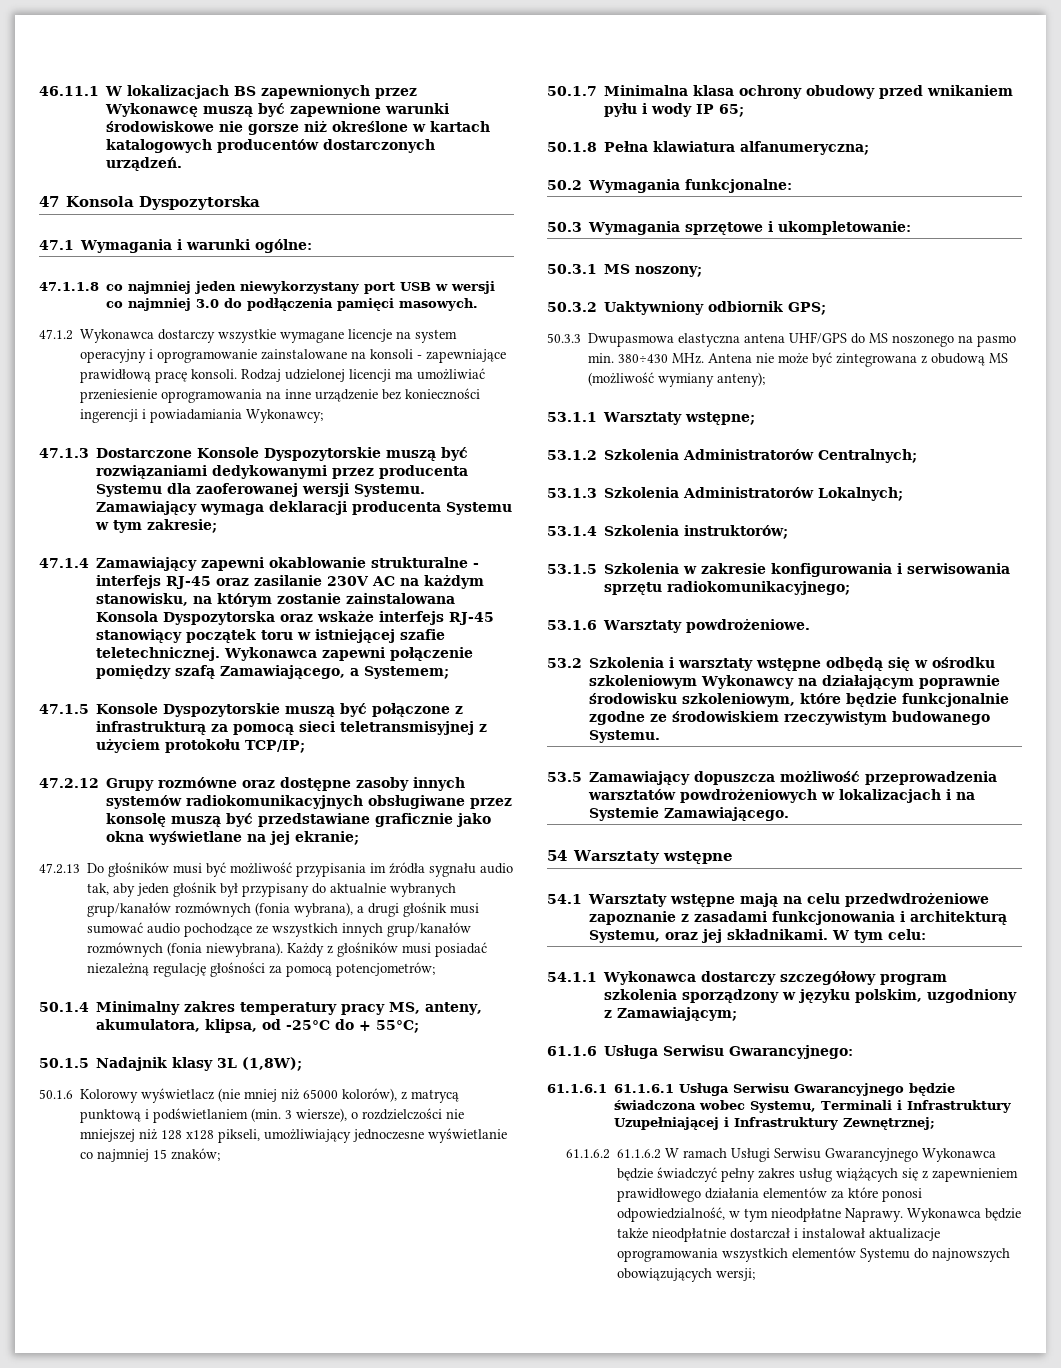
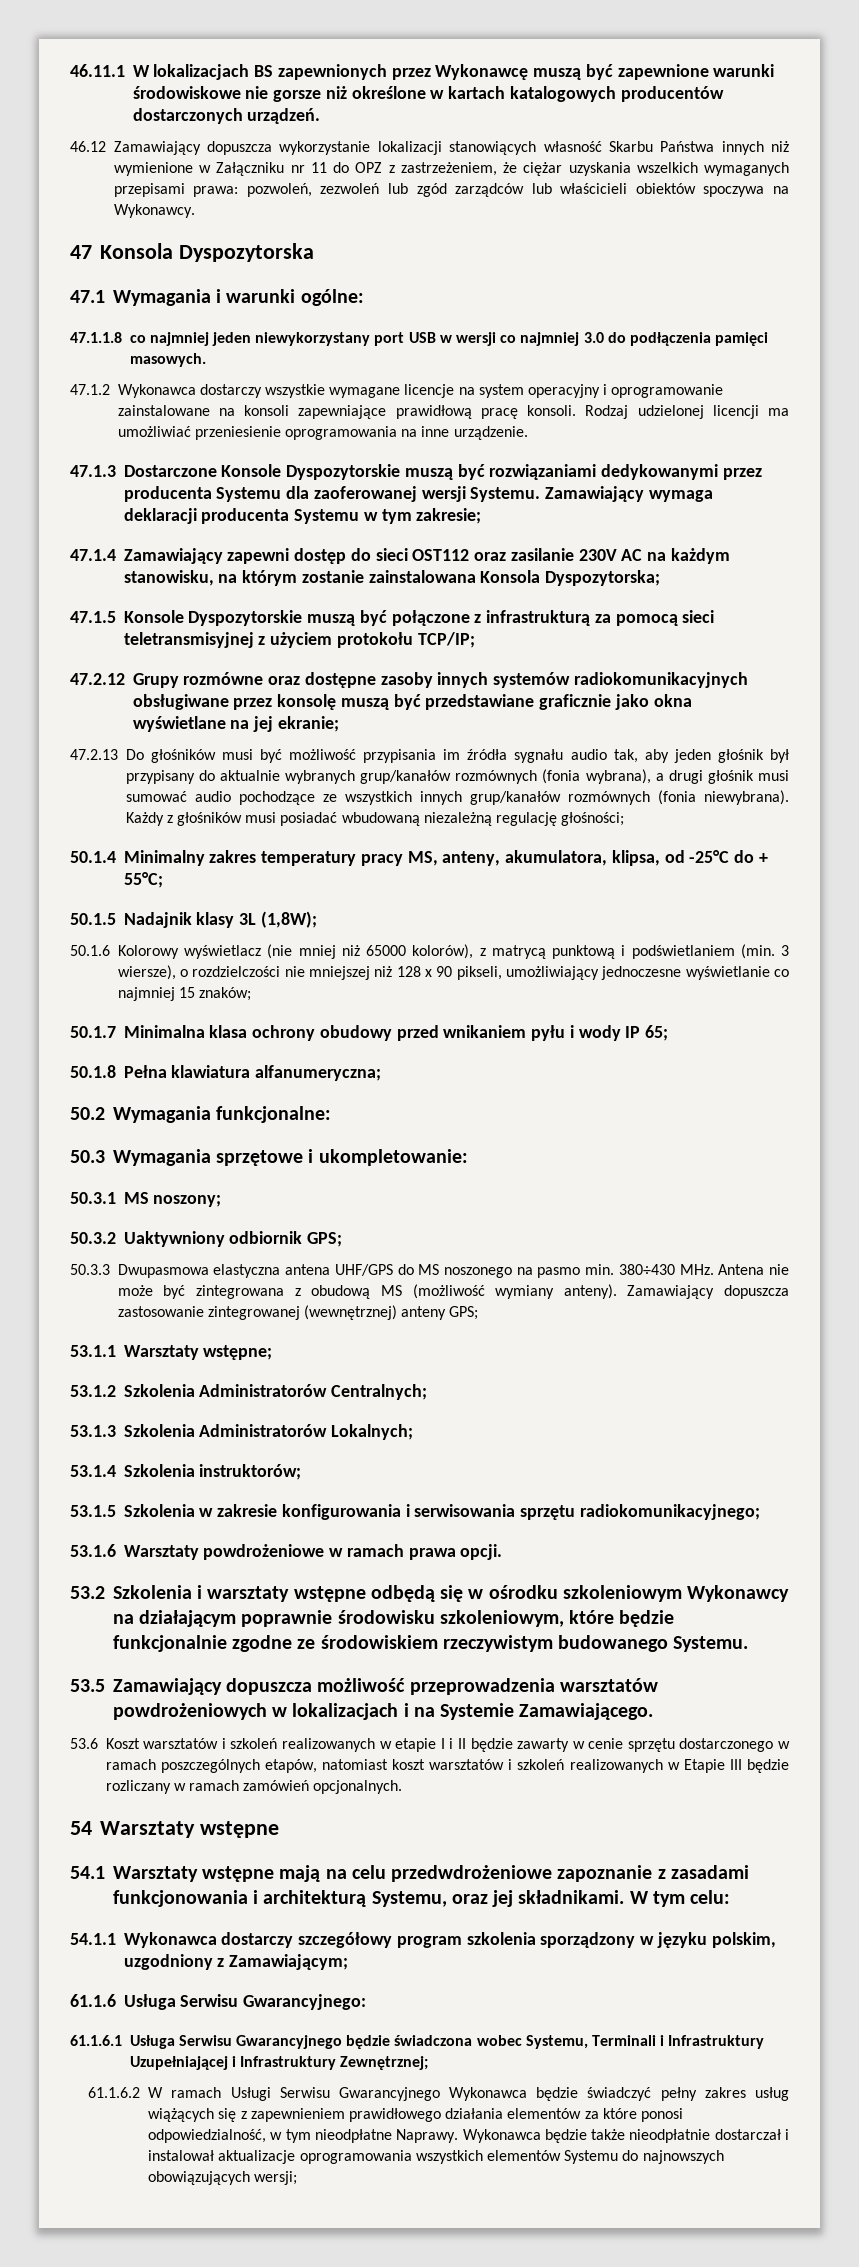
+ 46.12 Zamawiający dopuszcza wykorzystanie lokalizacji stanowiących własność Skarbu Państwa innych niż wymienione w Załączniku nr 11 do OPZ z zastrzeżeniem, że ciężar uzyskania wszelkich wymaganych przepisami prawa: pozwoleń, zezwoleń lub zgód zarządców lub właścicieli obiektów spoczywa na Wykonawcy.
- 47.1.2 Wykonawca dostarczy wszystkie wymagane licencje na system operacyjny i oprogramowanie zainstalowane na konsoli - zapewniające prawidłową pracę konsoli.
+ 47.1.2 Wykonawca dostarczy wszystkie wymagane licencje na system operacyjny i oprogramowanie zainstalowane na konsoli zapewniające prawidłową pracę konsoli.
- Rodzaj udzielonej licencji ma umożliwiać przeniesienie oprogramowania na inne urządzenie bez konieczności ingerencji i powiadamiania Wykonawcy;
+ Rodzaj udzielonej licencji ma umożliwiać przeniesienie oprogramowania na inne urządzenie.
- 47.1.4 Zamawiający zapewni okablowanie strukturalne - interfejs RJ-45 oraz zasilanie 230V AC na każdym stanowisku, na którym zostanie zainstalowana Konsola Dyspozytorska oraz wskaże interfejs RJ-45 stanowiący początek toru w istniejącej szafie teletechnicznej. Wykonawca zapewni połączenie pomiędzy szafą Zamawiającego, a Systemem;
+ 47.1.4 Zamawiający zapewni dostęp do sieci OST112 oraz zasilanie 230V AC na każdym stanowisku, na którym zostanie zainstalowana Konsola Dyspozytorska;
- Każdy z głośników musi posiadać niezależną regulację głośności za pomocą potencjometrów;
+ Każdy z głośników musi posiadać wbudowaną niezależną regulację głośności;
- 50.1.6 Kolorowy wyświetlacz (nie mniej niż 65000 kolorów), z matrycą punktową i podświetlaniem (min. 3 wiersze), o rozdzielczości nie mniejszej niż 128 x128 pikseli, umożliwiający jednoczesne wyświetlanie co najmniej 15 znaków;
+ 50.1.6 Kolorowy wyświetlacz (nie mniej niż 65000 kolorów), z matrycą punktową i podświetlaniem (min. 3 wiersze), o rozdzielczości nie mniejszej niż 128 x 90 pikseli, umożliwiający jednoczesne wyświetlanie co najmniej 15 znaków;
- 50.3.3 Dwupasmowa elastyczna antena UHF/GPS do MS noszonego na pasmo min. 380÷430 MHz. Antena nie może być zintegrowana z obudową MS (możliwość wymiany anteny);
+ 50.3.3 Dwupasmowa elastyczna antena UHF/GPS do MS noszonego na pasmo min. 380÷430 MHz. Antena nie może być zintegrowana z obudową MS (możliwość wymiany anteny). Zamawiający dopuszcza zastosowanie zintegrowanej (wewnętrznej) anteny GPS;
- 53.1.6 Warsztaty powdrożeniowe.
+ 53.1.6 Warsztaty powdrożeniowe w ramach prawa opcji.
+ 53.6 Koszt warsztatów i szkoleń realizowanych w etapie I i II będzie zawarty w cenie sprzętu dostarczonego w ramach poszczególnych etapów, natomiast koszt warsztatów i szkoleń realizowanych w Etapie III będzie rozliczany w ramach zamówień opcjonalnych.
- 61.1.6.1 61.1.6.1 Usługa Serwisu Gwarancyjnego będzie świadczona wobec Systemu, Terminali i Infrastruktury Uzupełniającej i Infrastruktury Zewnętrznej;
+ 61.1.6.1 Usługa Serwisu Gwarancyjnego będzie świadczona wobec Systemu, Terminali i Infrastruktury Uzupełniającej i Infrastruktury Zewnętrznej;
- 61.1.6.2 61.1.6.2 W ramach Usługi Serwisu Gwarancyjnego Wykonawca będzie świadczyć pełny zakres usług wiążących się z zapewnieniem prawidłowego działania elementów za które ponosi odpowiedzialność, w tym nieodpłatne Naprawy.
+ 61.1.6.2 W ramach Usługi Serwisu Gwarancyjnego Wykonawca będzie świadczyć pełny zakres usług wiążących się z zapewnieniem prawidłowego działania elementów za które ponosi odpowiedzialność, w tym nieodpłatne Naprawy.

